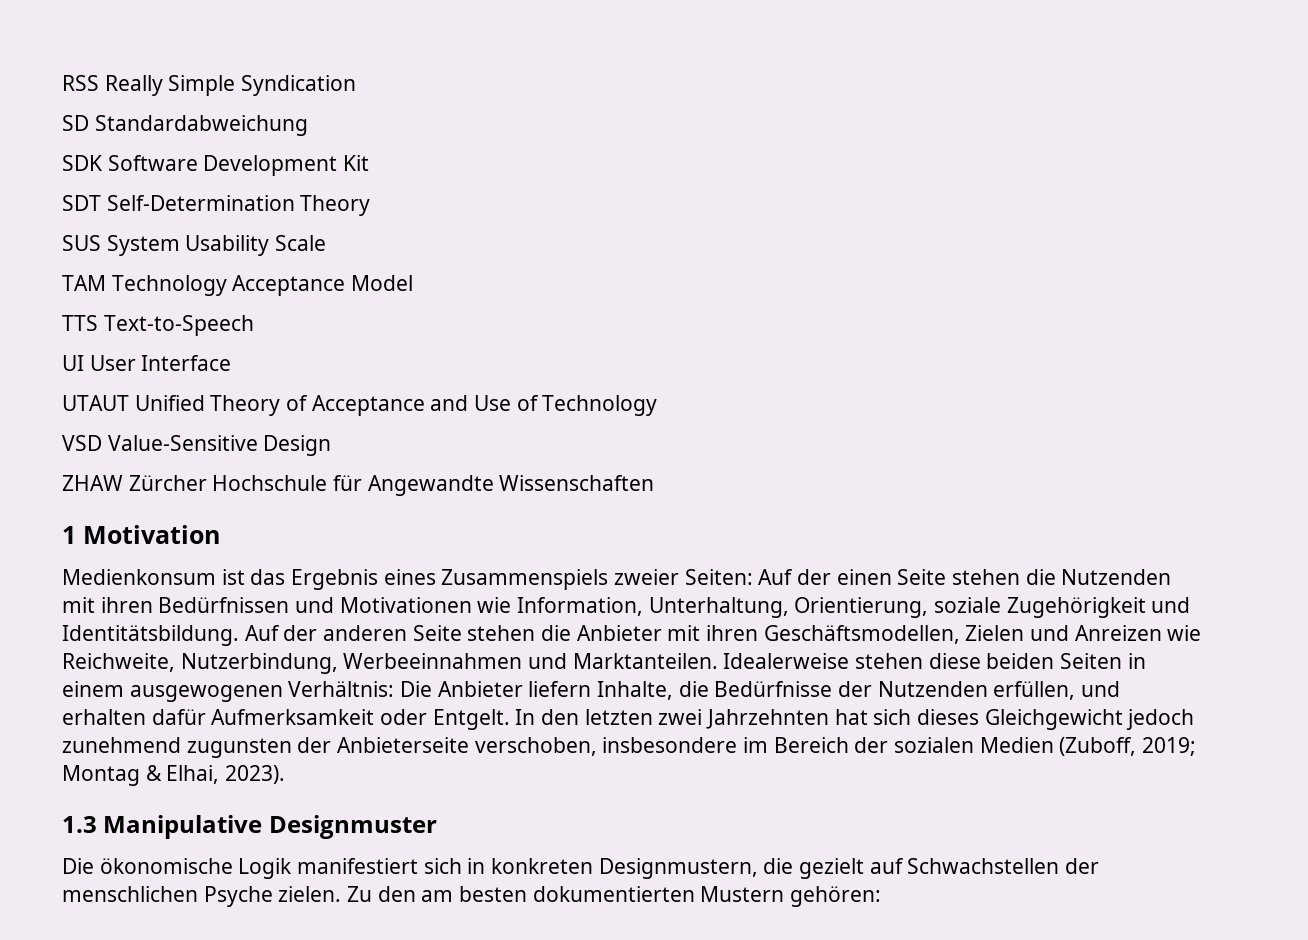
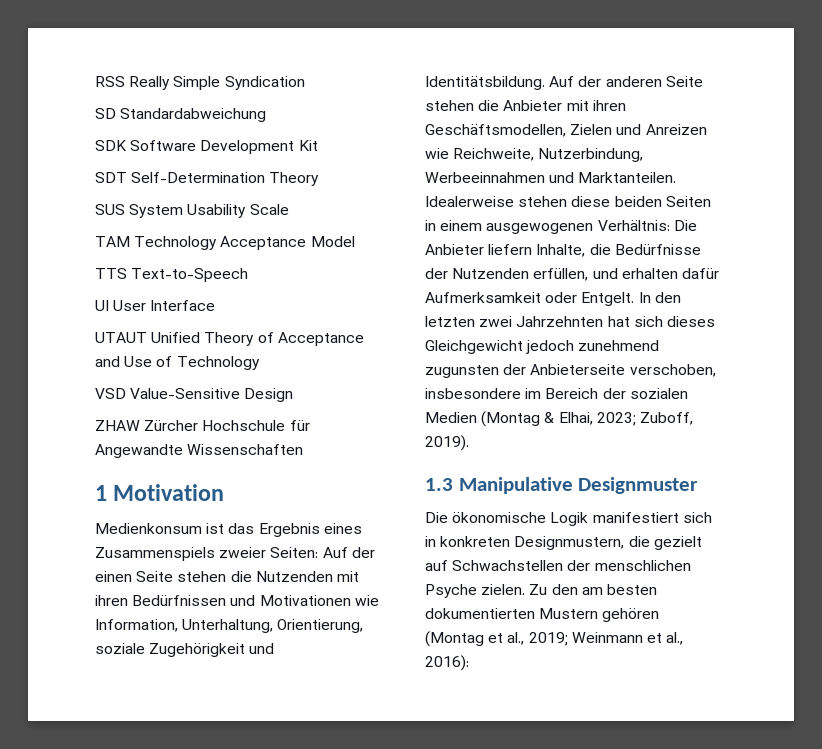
- In den letzten zwei Jahrzehnten hat sich dieses Gleichgewicht jedoch zunehmend zugunsten der Anbieterseite verschoben, insbesondere im Bereich der sozialen Medien (Zuboff, 2019; Montag & Elhai, 2023).
+ In den letzten zwei Jahrzehnten hat sich dieses Gleichgewicht jedoch zunehmend zugunsten der Anbieterseite verschoben, insbesondere im Bereich der sozialen Medien (Montag & Elhai, 2023; Zuboff, 2019).
- Zu den am besten dokumentierten Mustern gehören:
+ Zu den am besten dokumentierten Mustern gehören (Montag et al., 2019; Weinmann et al., 2016):

